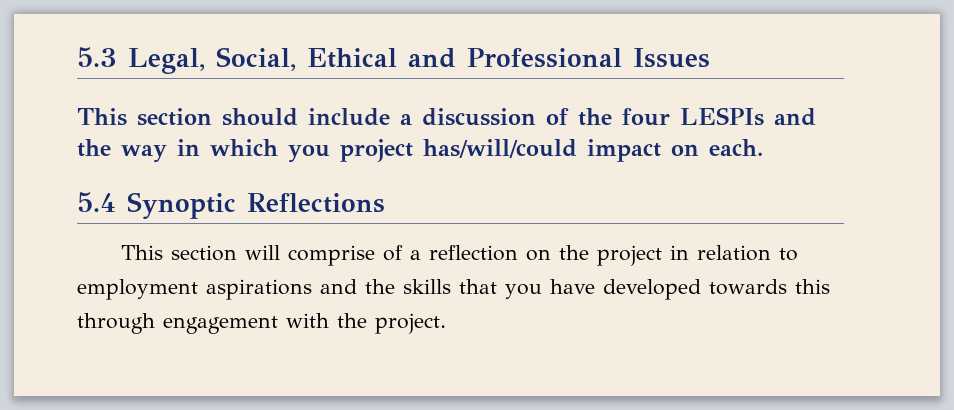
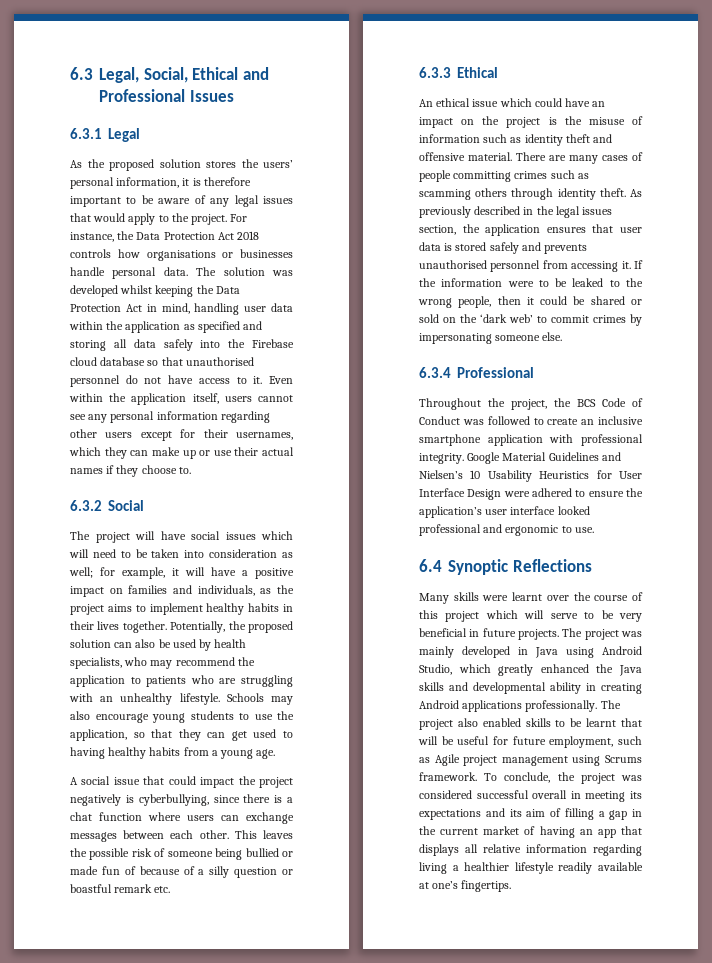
- 5.3 Legal, Social, Ethical and Professional Issues
+ 6.3 Legal, Social, Ethical and Professional Issues
- This section should include a discussion of the four LESPIs and the way in which you project has/will/could impact on each.
- 5.4 Synoptic Reflections
- This section will comprise of a reflection on the project in relation to employment aspirations and the skills that you have developed towards this through engagement with the project.
+ 6.3.1 Legal
+ As the proposed solution stores the users’ personal information, it is therefore important to be aware of any legal issues that would apply to the project. For instance, the Data Protection Act 2018 controls how organisations or businesses handle personal data. The solution was developed whilst keeping the Data Protection Act in mind, handling user data within the application as specified and storing all data safely into the Firebase cloud database so that unauthorised personnel do not have access to it. Even within the application itself, users cannot see any personal information regarding other users except for their usernames, which they can make up or use their actual names if they choose to.
+ 6.3.2 Social
+ The project will have social issues which will need to be taken into consideration as well; for example, it will have a positive impact on families and individuals, as the project aims to implement healthy habits in their lives together. Potentially, the proposed solution can also be used by health specialists, who may recommend the application to patients who are struggling with an unhealthy lifestyle. Schools may also encourage young students to use the application, so that they can get used to having healthy habits from a young age.
+ A social issue that could impact the project negatively is cyberbullying, since there is a chat function where users can exchange messages between each other. This leaves the possible risk of someone being bullied or made fun of because of a silly question or boastful remark etc.
+ 6.3.3 Ethical
+ An ethical issue which could have an impact on the project is the misuse of information such as identity theft and offensive material. There are many cases of people committing crimes such as scamming others through identity theft. As previously described in the legal issues section, the application ensures that user data is stored safely and prevents unauthorised personnel from accessing it. If the information were to be leaked to the wrong people, then it could be shared or sold on the ‘dark web’ to commit crimes by impersonating someone else.
+ 6.3.4 Professional
+ Throughout the project, the BCS Code of Conduct was followed to create an inclusive smartphone application with professional integrity. Google Material Guidelines and Nielsen’s 10 Usability Heuristics for User Interface Design were adhered to ensure the application’s user interface looked professional and ergonomic to use.
+ 6.4 Synoptic Reflections
+ Many skills were learnt over the course of this project which will serve to be very beneficial in future projects. The project was mainly developed in Java using Android Studio, which greatly enhanced the Java skills and developmental ability in creating Android applications professionally. The project also enabled skills to be learnt that will be useful for future employment, such as Agile project management using Scrums framework. To conclude, the project was considered successful overall in meeting its expectations and its aim of filling a gap in the current market of having an app that displays all relative information regarding living a healthier lifestyle readily available at one’s fingertips.

